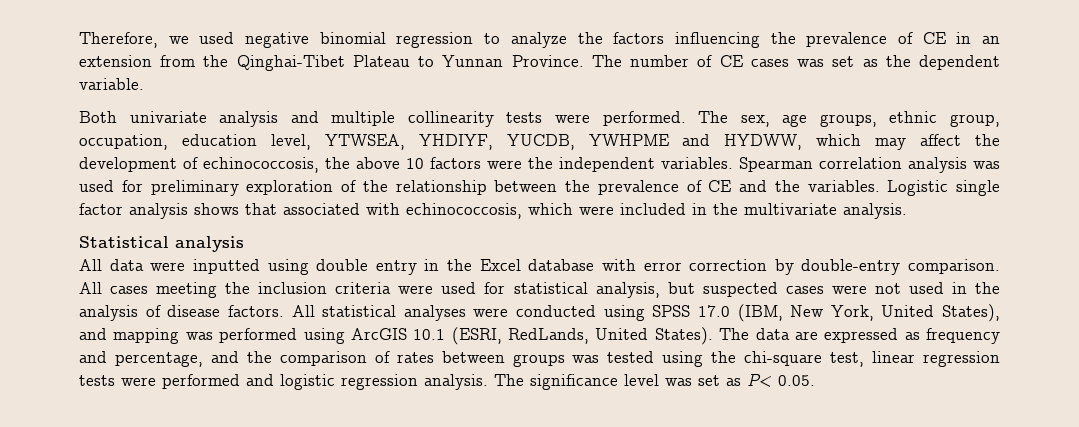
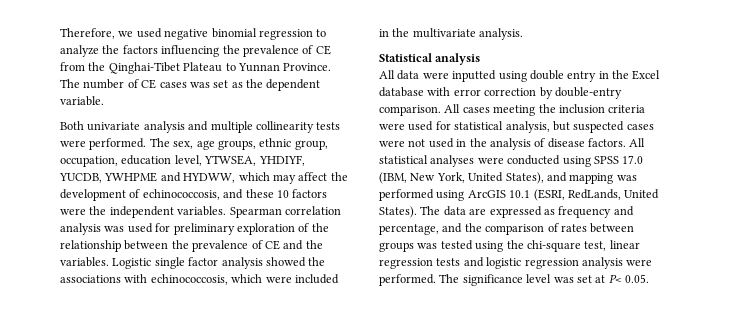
- Therefore, we used negative binomial regression to analyze the factors influencing the prevalence of CE in an extension from the Qinghai-Tibet Plateau to Yunnan Province.
+ Therefore, we used negative binomial regression to analyze the factors influencing the prevalence of CE from the Qinghai-Tibet Plateau to Yunnan Province.
- The sex, age groups, ethnic group, occupation, education level, YTWSEA, YHDIYF, YUCDB, YWHPME and HYDWW, which may affect the development of echinococcosis, the above 10 factors were the independent variables.
+ The sex, age groups, ethnic group, occupation, education level, YTWSEA, YHDIYF, YUCDB, YWHPME and HYDWW, which may affect the development of echinococcosis, and these 10 factors were the independent variables.
- Logistic single factor analysis shows that associated with echinococcosis, which were included in the multivariate analysis.
+ Logistic single factor analysis showed the associations with echinococcosis, which were included in the multivariate analysis.
- The data are expressed as frequency and percentage, and the comparison of rates between groups was tested using the chi-square test, linear regression tests were performed and logistic regression analysis.
+ The data are expressed as frequency and percentage, and the comparison of rates between groups was tested using the chi-square test, linear regression tests and logistic regression analysis were performed.
- The significance level was set as P< 0.05.
+ The significance level was set at P< 0.05.

